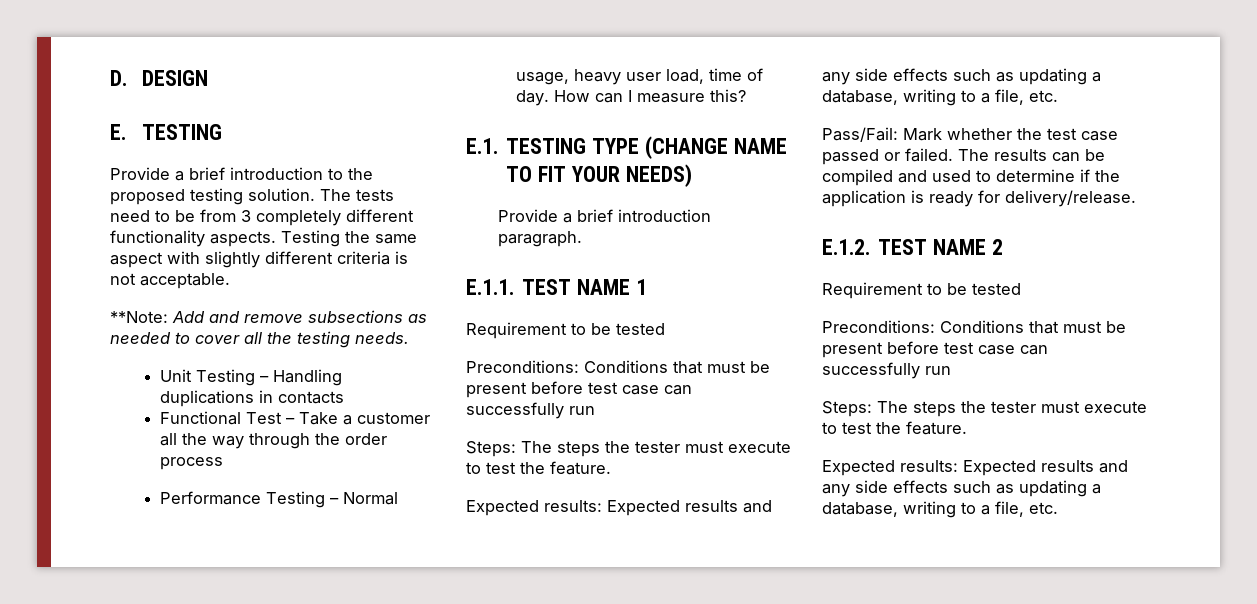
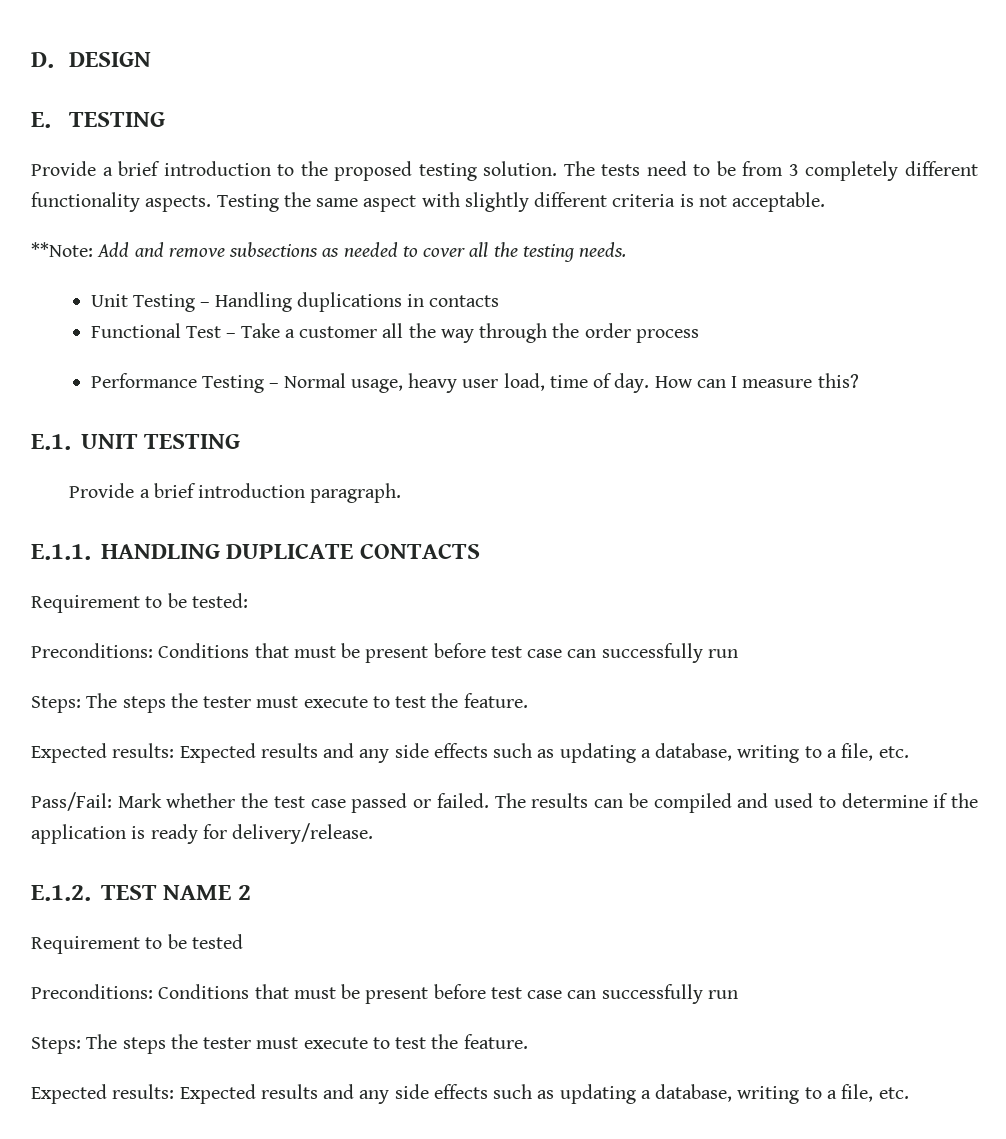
- E.1. TESTING TYPE (CHANGE NAME TO FIT YOUR NEEDS)
+ E.1. UNIT TESTING
- E.1.1. TEST NAME 1
- Requirement to be tested
+ E.1.1. HANDLING DUPLICATE CONTACTS
+ Requirement to be tested:

